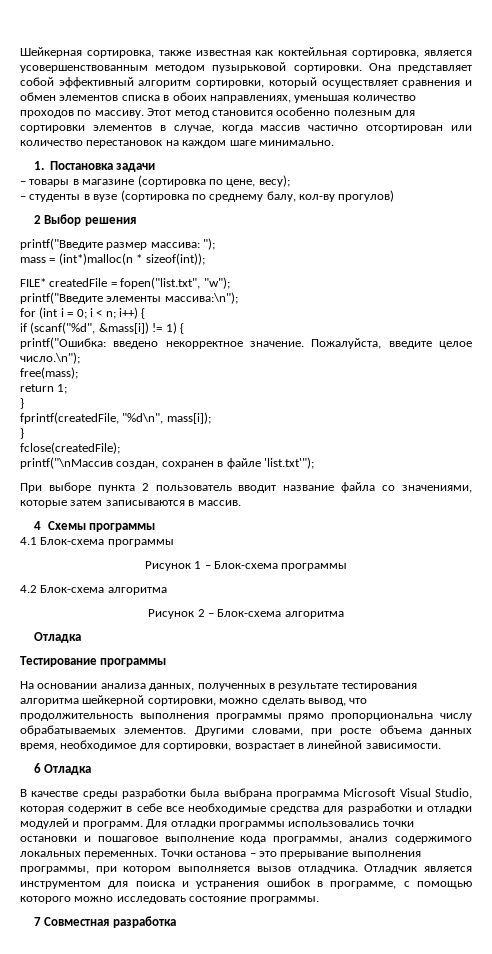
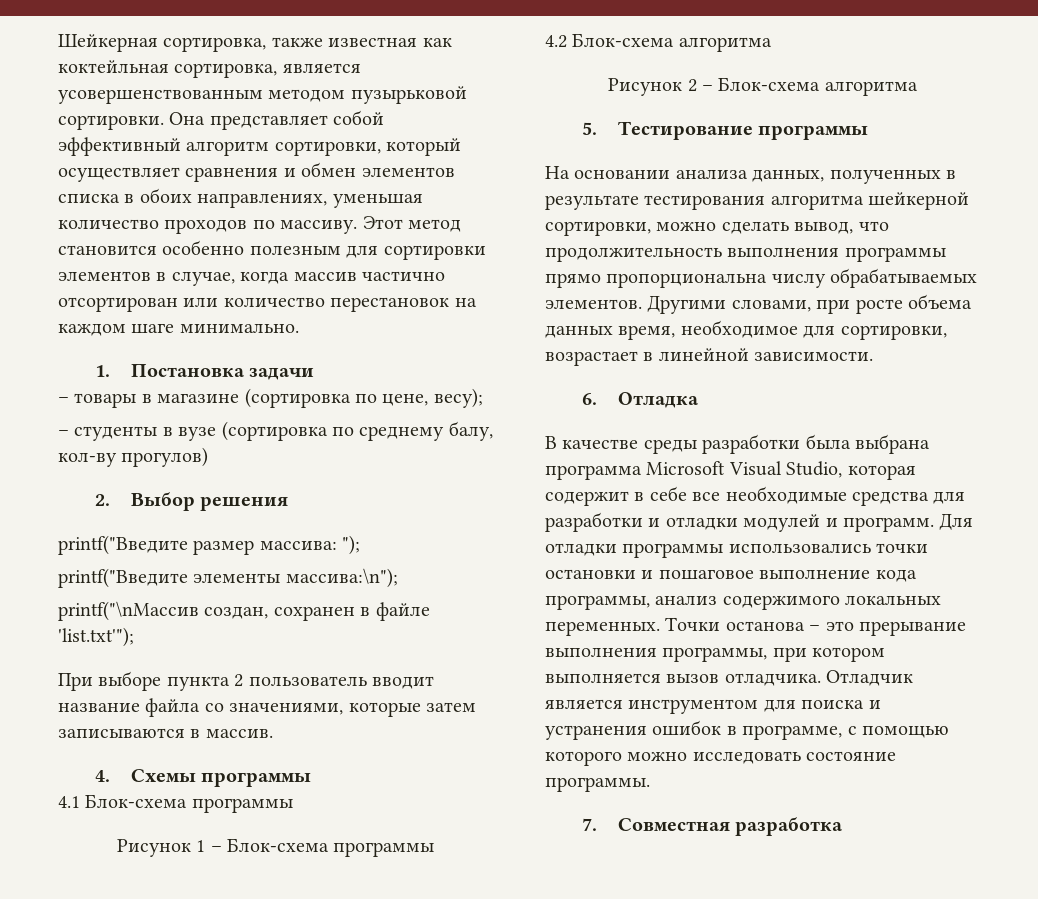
- 2 Выбор решения
+ 2. Выбор решения
- mass = (int*)malloc(n * sizeof(int));
- FILE* createdFile = fopen("list.txt", "w");
  printf("Введите элементы массива:\n");
- for (int i = 0; i < n; i++) {
- if (scanf("%d", &mass[i]) != 1) {
- printf("Ошибка: введено некорректное значение. Пожалуйста, введите целое число.\n");
- free(mass);
- return 1;
- }
- fprintf(createdFile, "%d\n", mass[i]);
- }
- fclose(createdFile);
- 4 Схемы программы
+ 4. Схемы программы
  Рисунок 2 – Блок-схема алгоритма
- Отладка
- Тестирование программы
+ 5. Тестирование программы
- 6 Отладка
+ 6. Отладка
- 7 Совместная разработка
+ 7. Совместная разработка

